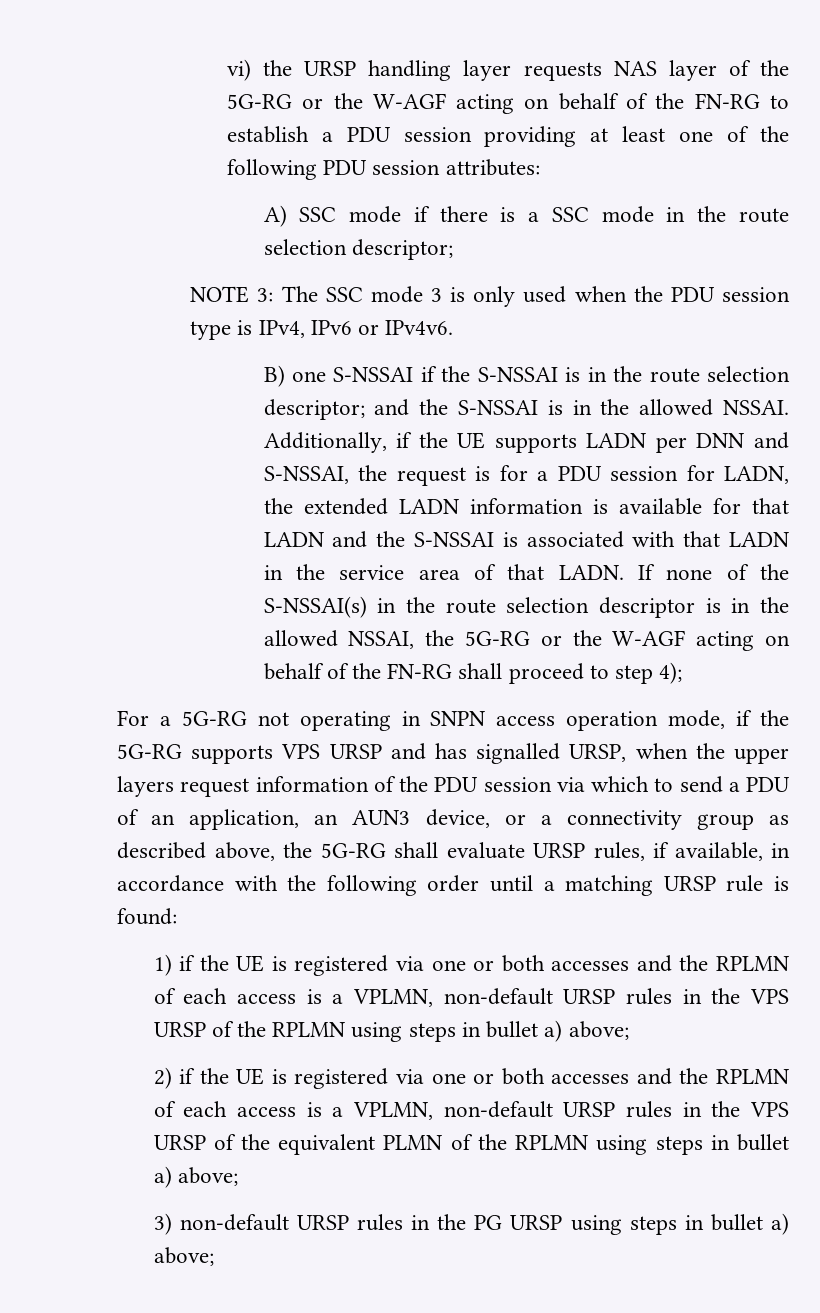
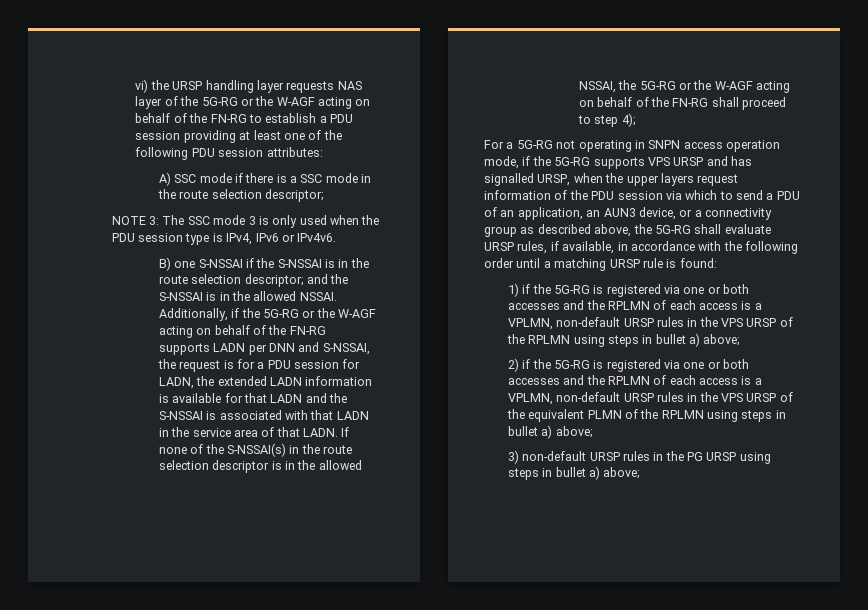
- Additionally, if the UE supports LADN per DNN and S-NSSAI, the request is for a PDU session for LADN, the extended LADN information is available for that LADN and the S-NSSAI is associated with that LADN in the service area of that LADN.
+ Additionally, if the 5G-RG or the W-AGF acting on behalf of the FN-RG supports LADN per DNN and S-NSSAI, the request is for a PDU session for LADN, the extended LADN information is available for that LADN and the S-NSSAI is associated with that LADN in the service area of that LADN.
- 1) if the UE is registered via one or both accesses and the RPLMN of each access is a VPLMN, non-default URSP rules in the VPS URSP of the RPLMN using steps in bullet a) above;
+ 1) if the 5G-RG is registered via one or both accesses and the RPLMN of each access is a VPLMN, non-default URSP rules in the VPS URSP of the RPLMN using steps in bullet a) above;
- 2) if the UE is registered via one or both accesses and the RPLMN of each access is a VPLMN, non-default URSP rules in the VPS URSP of the equivalent PLMN of the RPLMN using steps in bullet a) above;
+ 2) if the 5G-RG is registered via one or both accesses and the RPLMN of each access is a VPLMN, non-default URSP rules in the VPS URSP of the equivalent PLMN of the RPLMN using steps in bullet a) above;

